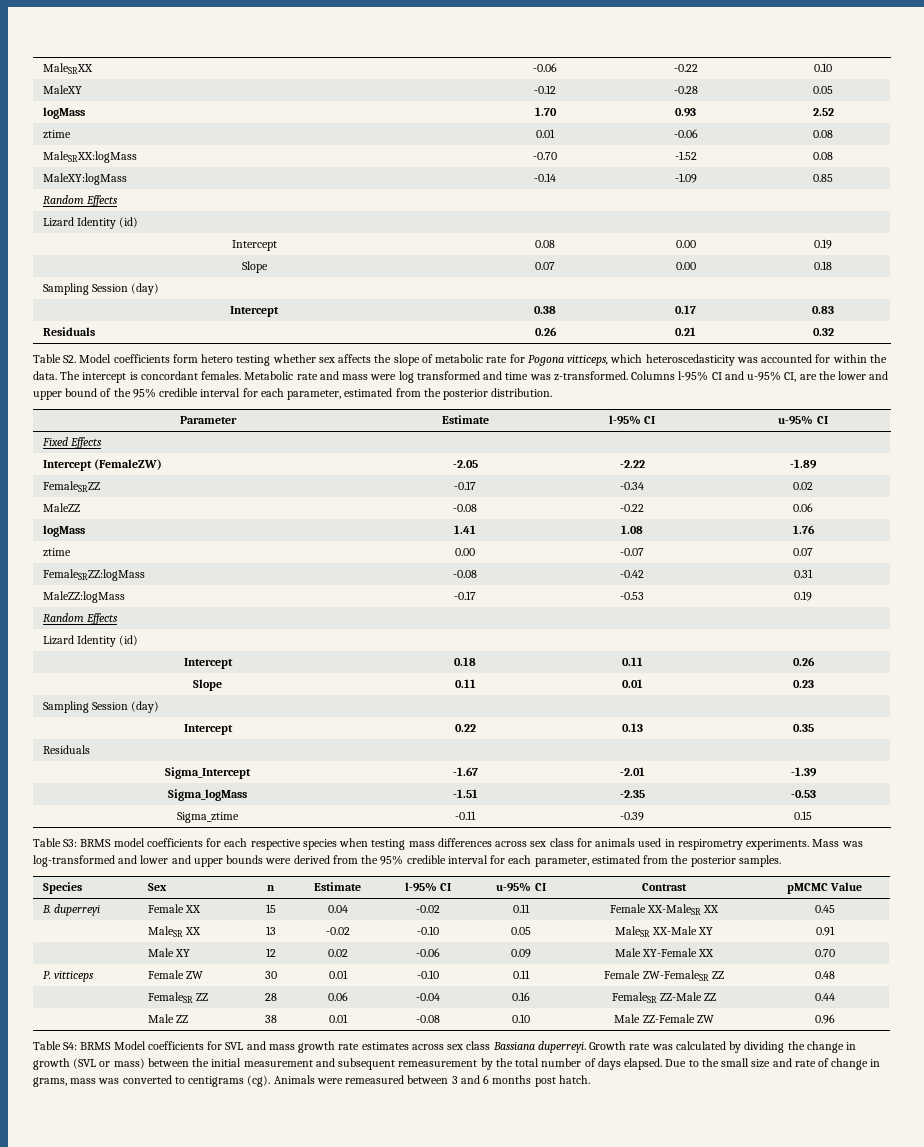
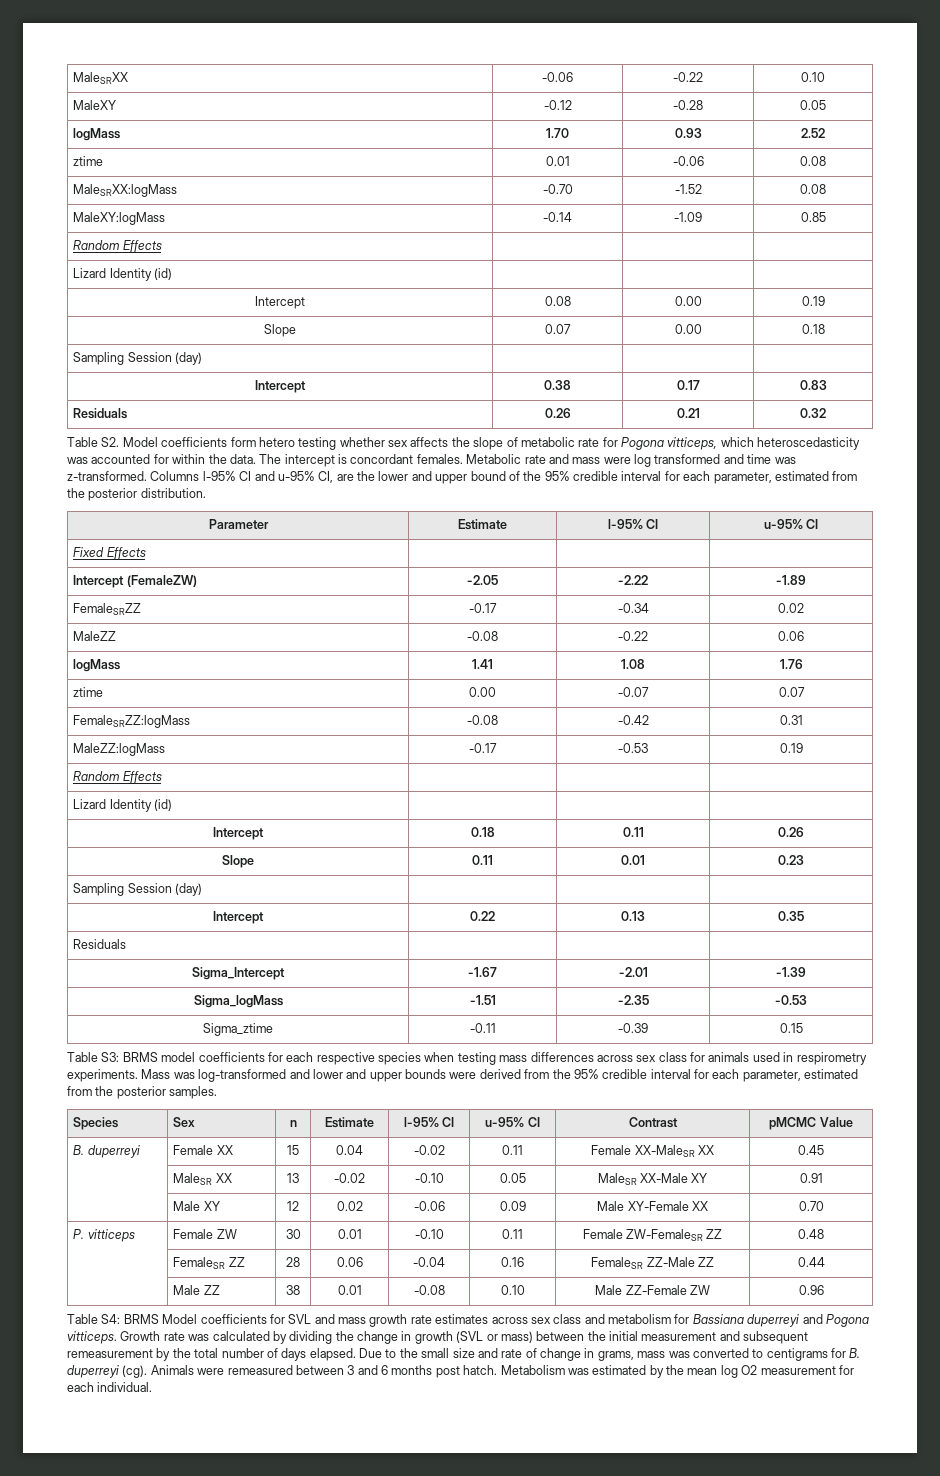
- Table S4: BRMS Model coefficients for SVL and mass growth rate estimates across sex class Bassiana duperreyi.
+ Table S4: BRMS Model coefficients for SVL and mass growth rate estimates across sex class and metabolism for Bassiana duperreyi and Pogona vitticeps.
- Due to the small size and rate of change in grams, mass was converted to centigrams (cg).
+ Due to the small size and rate of change in grams, mass was converted to centigrams for B. duperreyi (cg).
+ Metabolism was estimated by the mean log O2 measurement for each individual.

